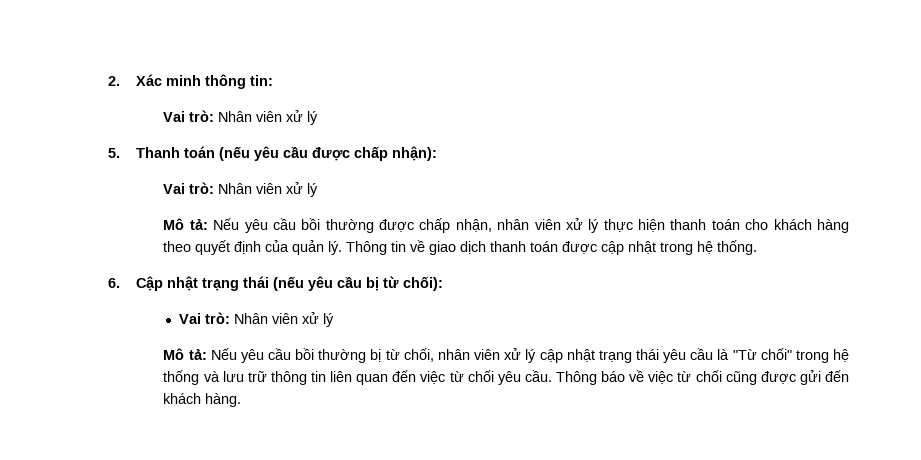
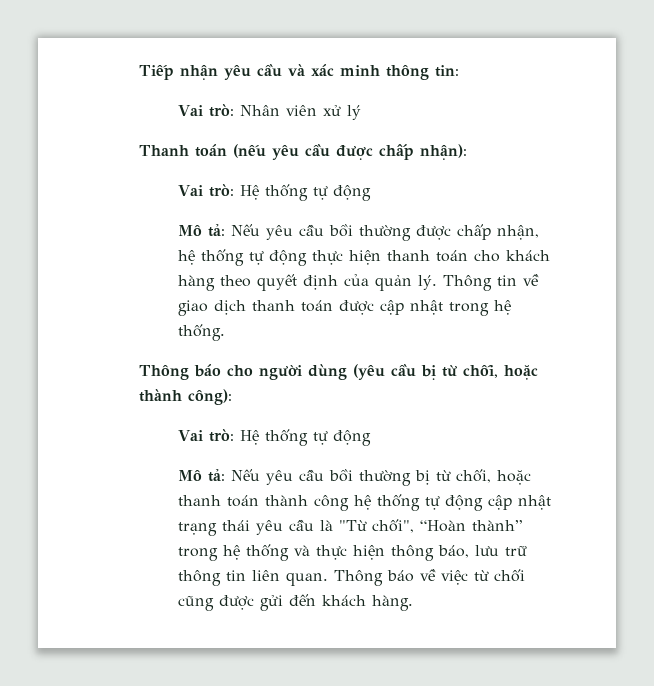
- 2. Xác minh thông tin:
+ Tiếp nhận yêu cầu và xác minh thông tin:
- 5. Thanh toán (nếu yêu cầu được chấp nhận):
- Vai trò: Nhân viên xử lý
+ Thanh toán (nếu yêu cầu được chấp nhận):
+ Vai trò: Hệ thống tự động
- Mô tả: Nếu yêu cầu bồi thường được chấp nhận, nhân viên xử lý thực hiện thanh toán cho khách hàng theo quyết định của quản lý.
+ Mô tả: Nếu yêu cầu bồi thường được chấp nhận, hệ thống tự động thực hiện thanh toán cho khách hàng theo quyết định của quản lý.
- 6. Cập nhật trạng thái (nếu yêu cầu bị từ chối):
- Vai trò: Nhân viên xử lý
+ Thông báo cho người dùng (yêu cầu bị từ chối, hoặc thành công):
+ Vai trò: Hệ thống tự động
- Mô tả: Nếu yêu cầu bồi thường bị từ chối, nhân viên xử lý cập nhật trạng thái yêu cầu là "Từ chối" trong hệ thống và lưu trữ thông tin liên quan đến việc từ chối yêu cầu.
+ Mô tả: Nếu yêu cầu bồi thường bị từ chối, hoặc thanh toán thành công hệ thống tự động cập nhật trạng thái yêu cầu là "Từ chối", “Hoàn thành” trong hệ thống và thực hiện thông báo, lưu trữ thông tin liên quan.

